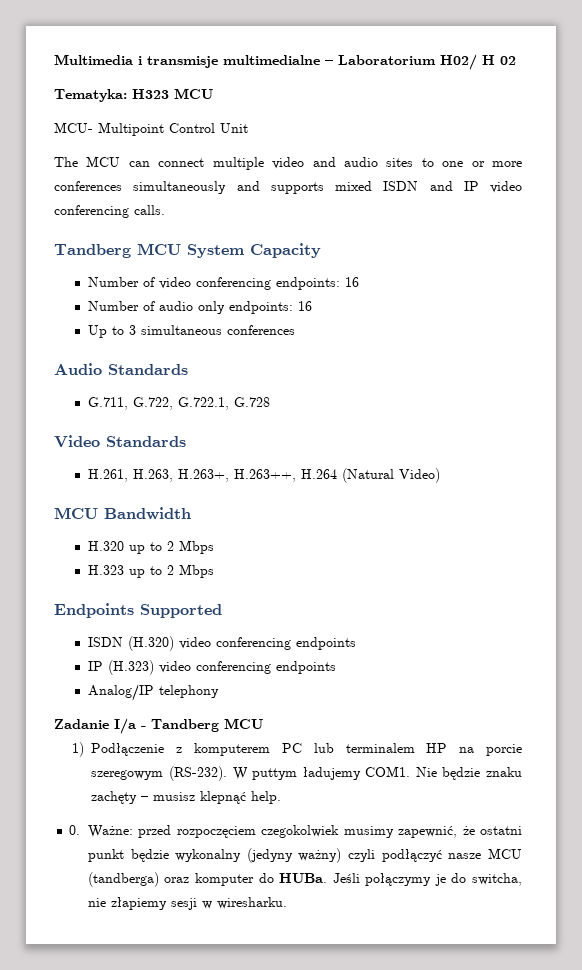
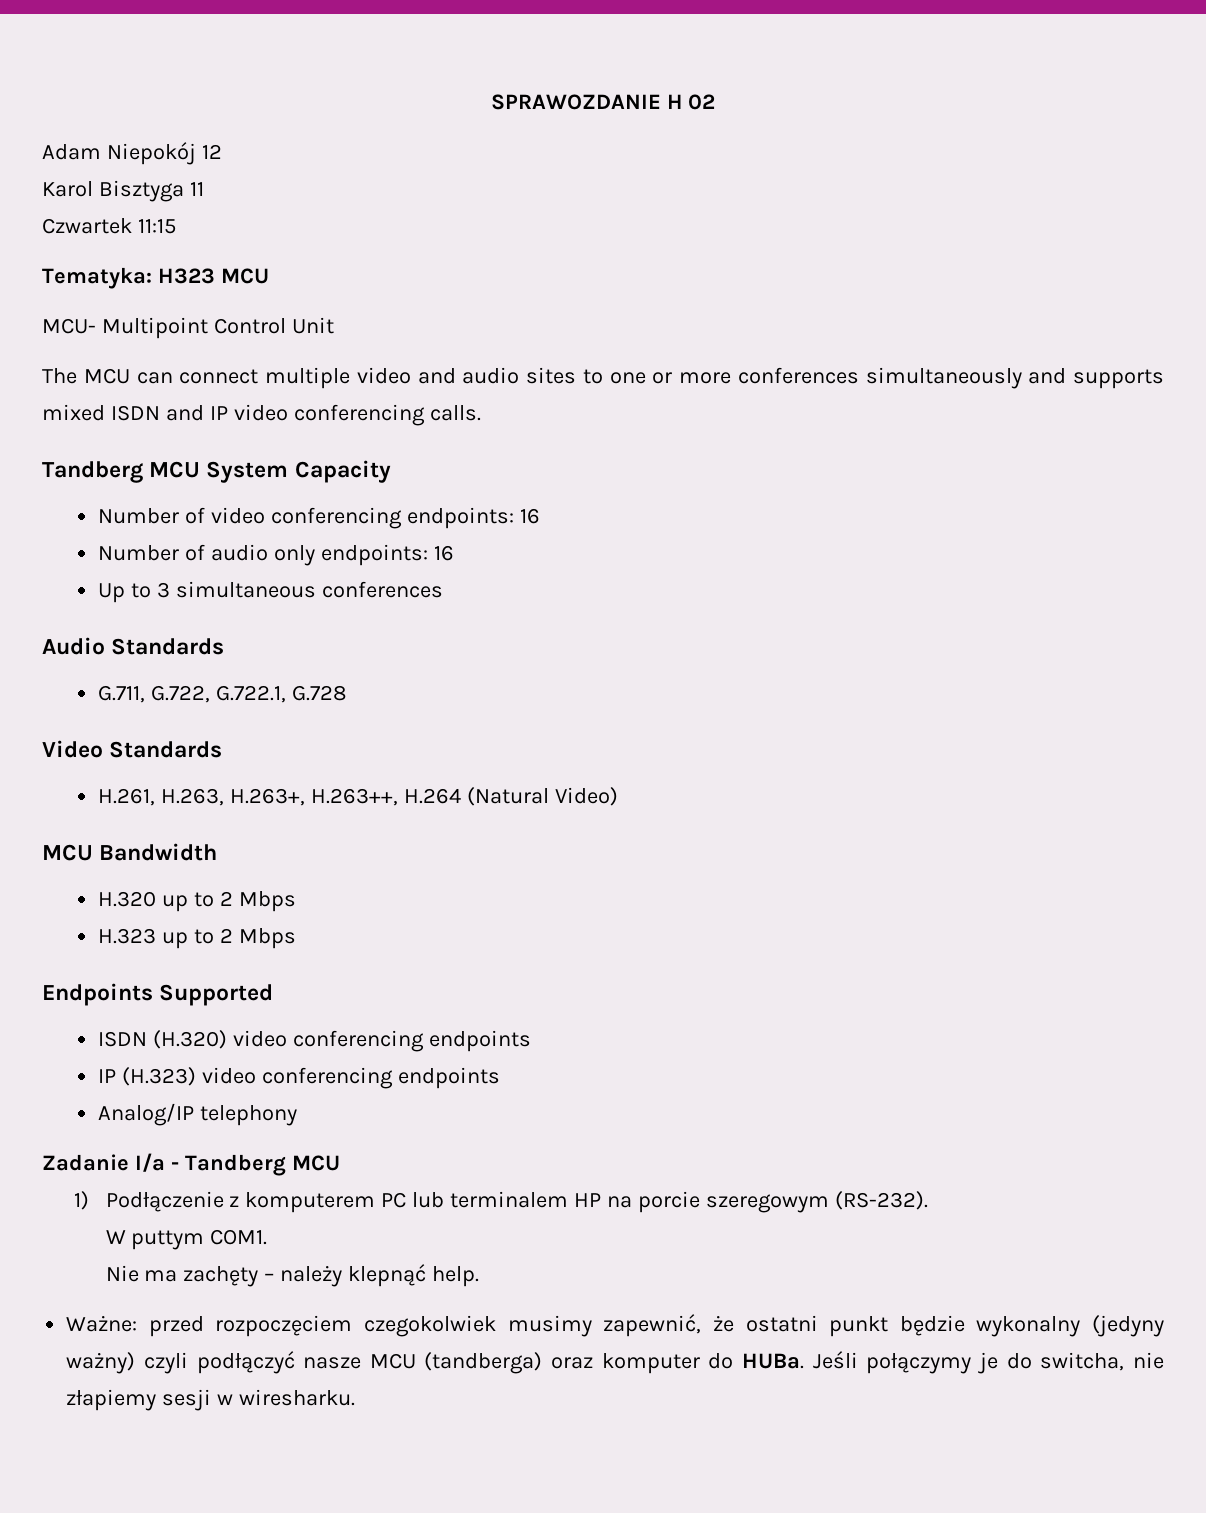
- Multimedia i transmisje multimedialne – Laboratorium H02/ H 02
+ SPRAWOZDANIE H 02
+ Adam Niepokój 12
+ Karol Bisztyga 11
+ Czwartek 11:15
- 1) Podłączenie z komputerem PC lub terminalem HP na porcie szeregowym (RS-232). W puttym ładujemy COM1. Nie będzie znaku zachęty – musisz klepnąć help.
+ 1) Podłączenie z komputerem PC lub terminalem HP na porcie szeregowym (RS-232).
+ W puttym COM1.
+ Nie ma zachęty – należy klepnąć help.
- 0. Ważne: przed rozpoczęciem czegokolwiek musimy zapewnić, że ostatni punkt będzie wykonalny (jedyny ważny) czyli podłączyć nasze MCU (tandberga) oraz komputer do HUBa.
+ Ważne: przed rozpoczęciem czegokolwiek musimy zapewnić, że ostatni punkt będzie wykonalny (jedyny ważny) czyli podłączyć nasze MCU (tandberga) oraz komputer do HUBa.

